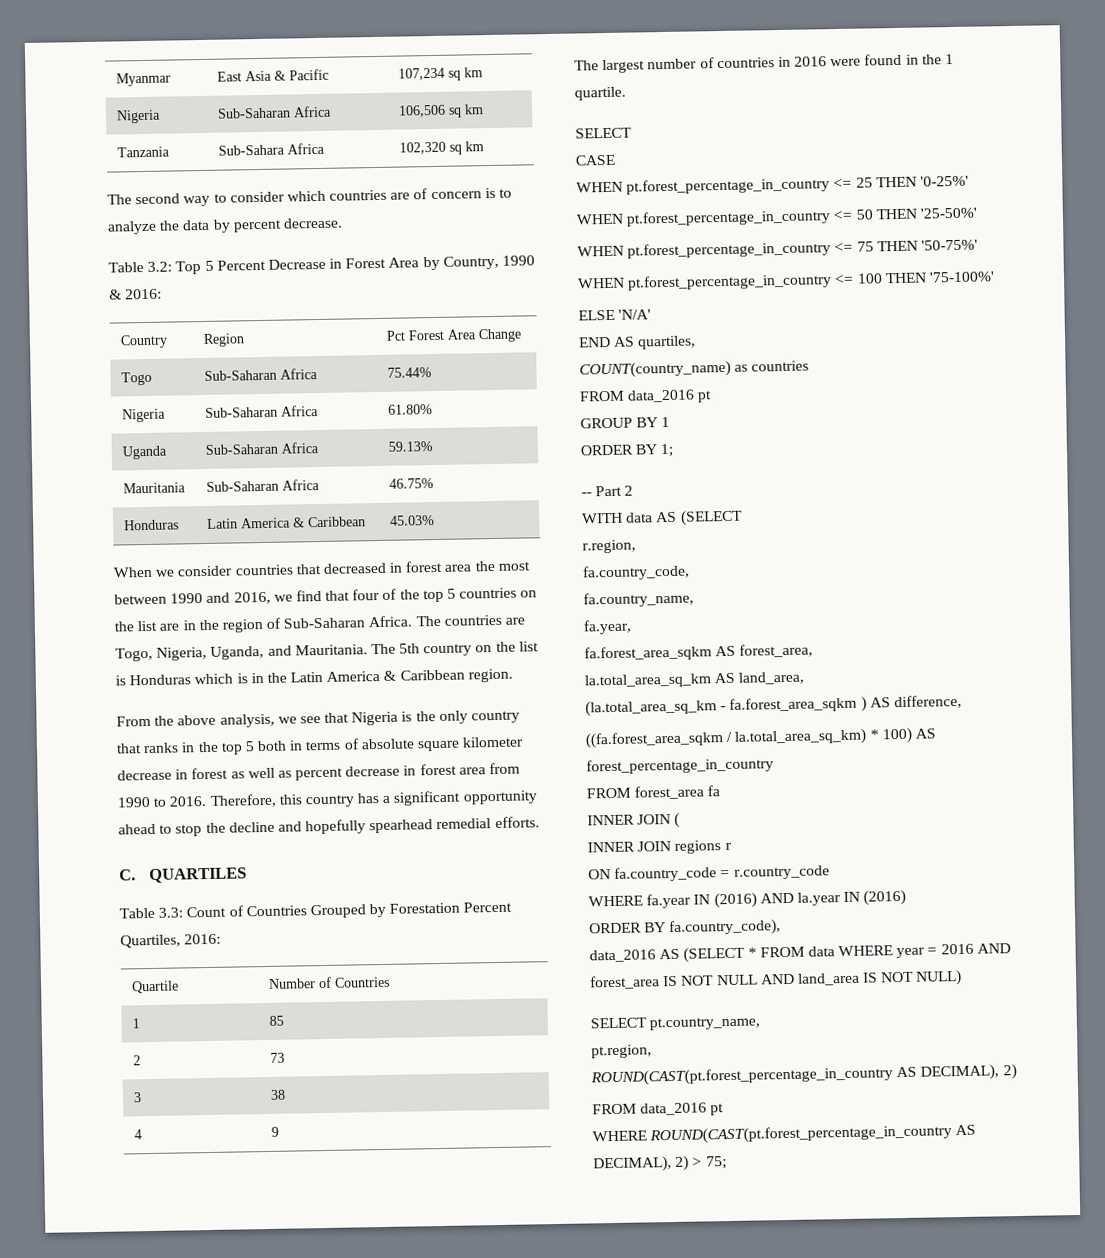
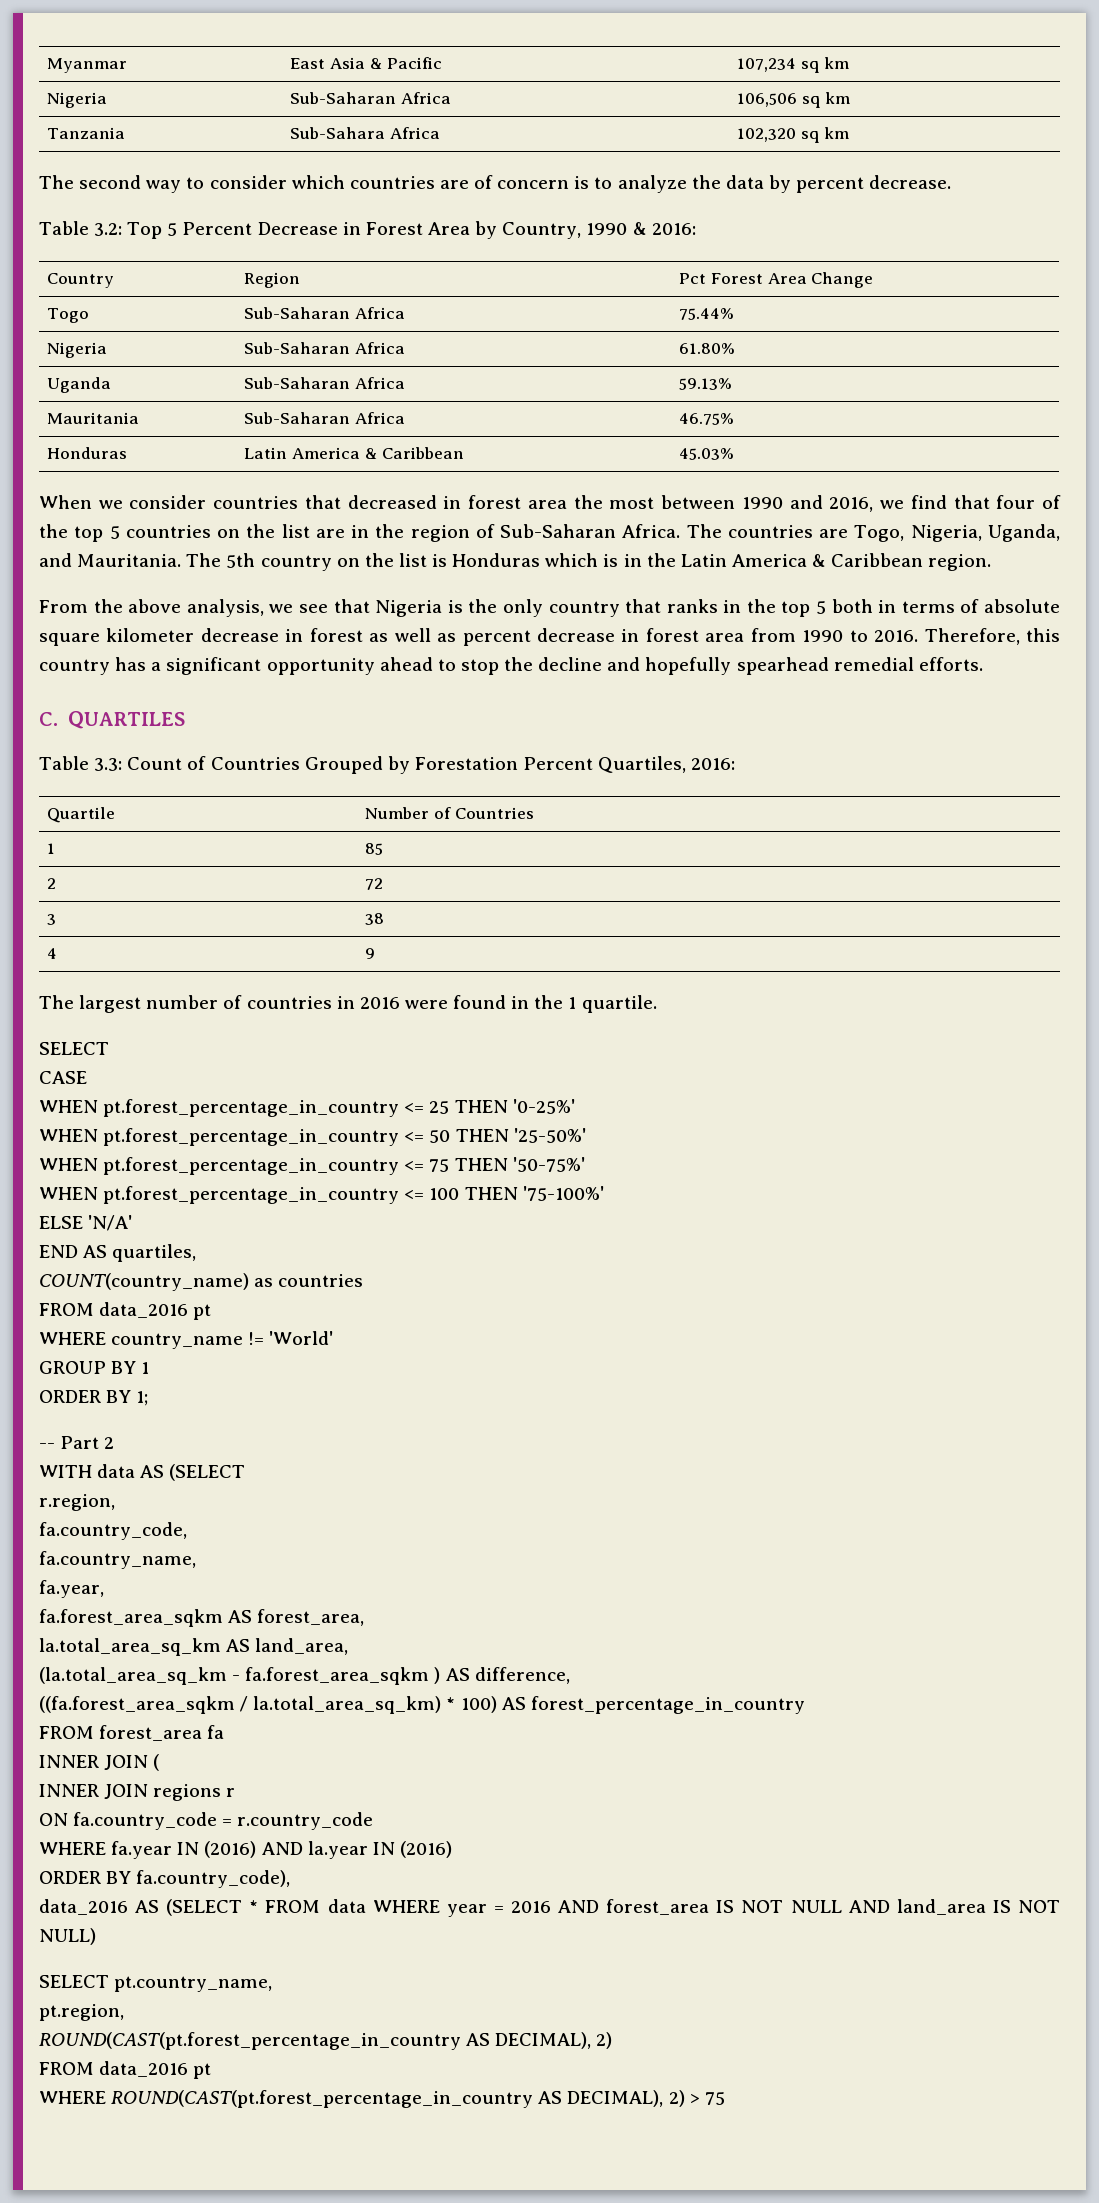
- 2 | 73
+ 2 | 72
+ WHERE country_name != 'World'
- WHERE ROUND(CAST(pt.forest_percentage_in_country AS DECIMAL), 2) > 75;
+ WHERE ROUND(CAST(pt.forest_percentage_in_country AS DECIMAL), 2) > 75

